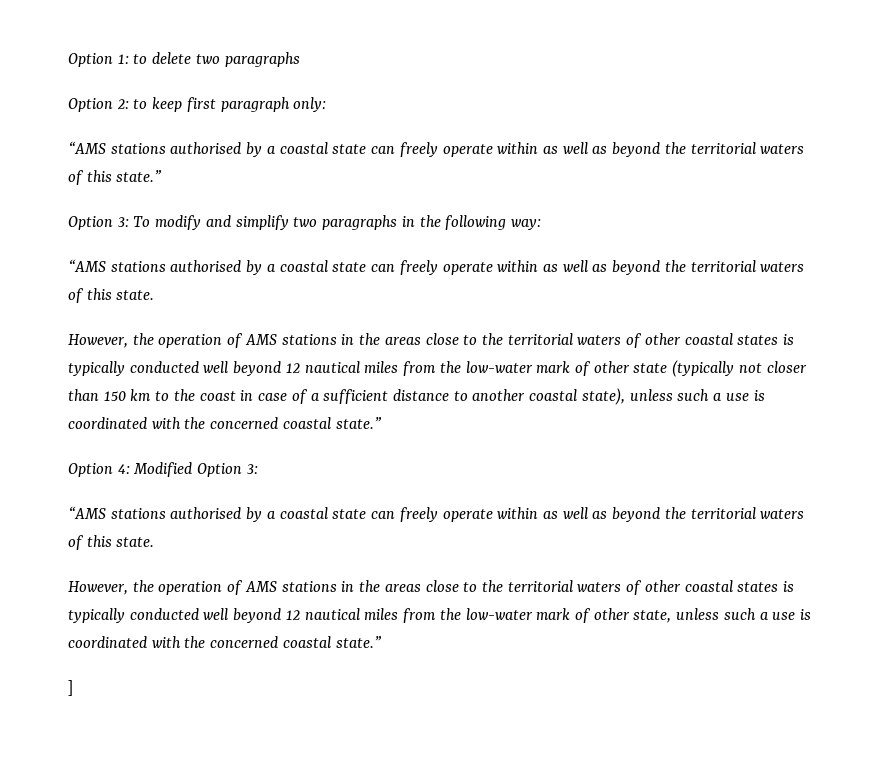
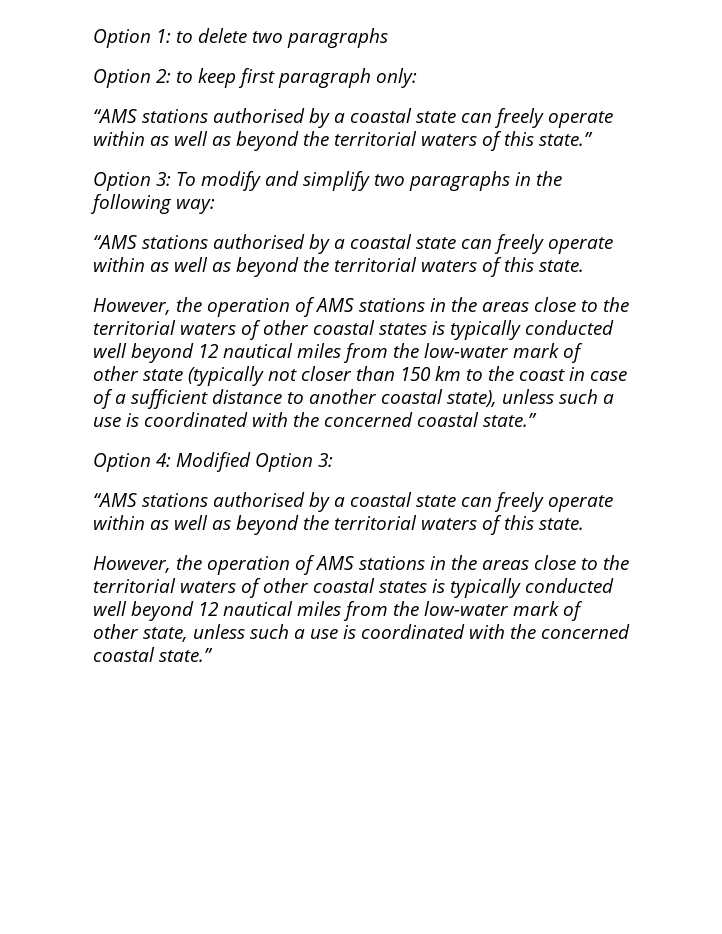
- ]

